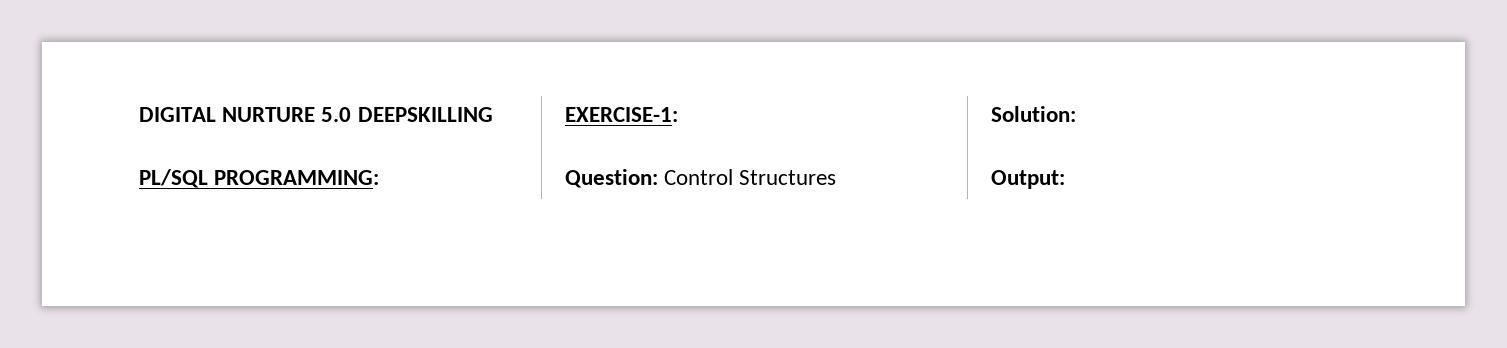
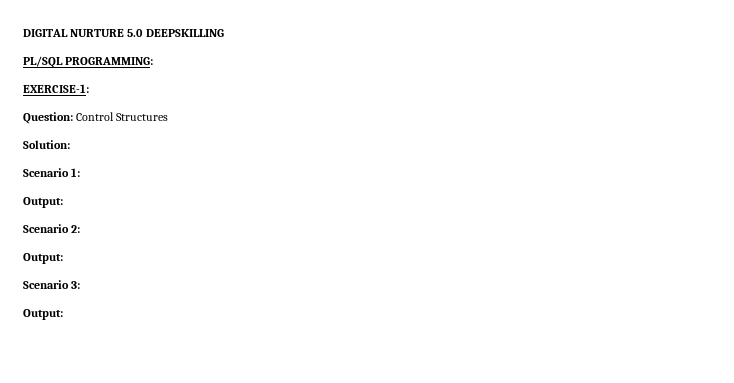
+ Scenario 1:
+ Output:
+ Scenario 2:
+ Output:
+ Scenario 3:

